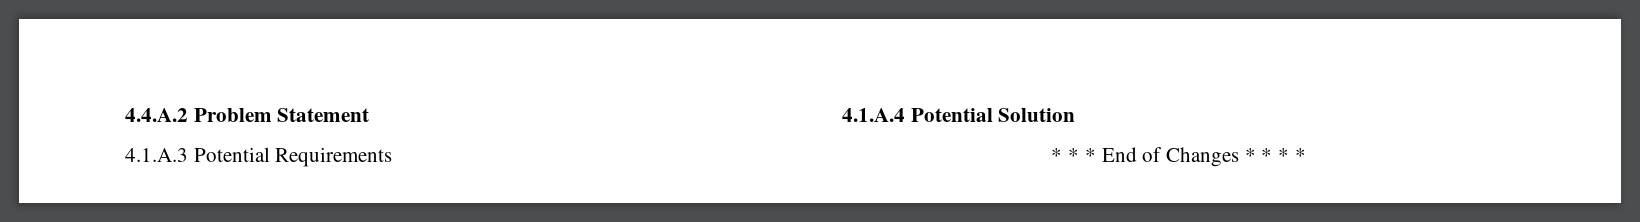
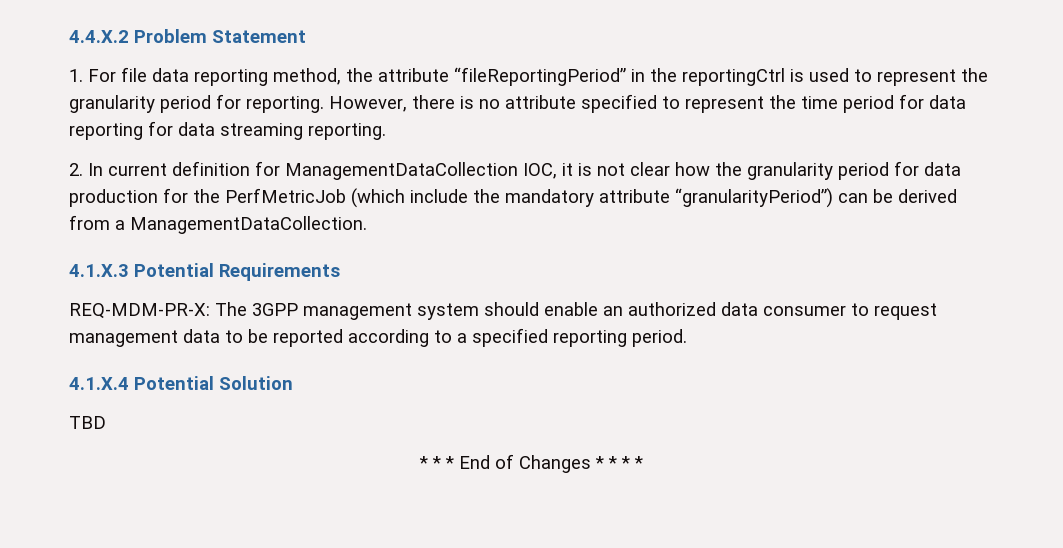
- 4.4.A.2 Problem Statement
+ 4.4.X.2 Problem Statement
- 4.1.A.3 Potential Requirements
- 4.1.A.4 Potential Solution
+ 1. For file data reporting method, the attribute “fileReportingPeriod” in the reportingCtrl is used to represent the granularity period for reporting. However, there is no attribute specified to represent the time period for data reporting for data streaming reporting.
+ 2. In current definition for ManagementDataCollection IOC, it is not clear how the granularity period for data production for the PerfMetricJob (which include the mandatory attribute “granularityPeriod”) can be derived from a ManagementDataCollection.
+ 4.1.X.3 Potential Requirements
+ REQ-MDM-PR-X: The 3GPP management system should enable an authorized data consumer to request management data to be reported according to a specified reporting period.
+ 4.1.X.4 Potential Solution
+ TBD

